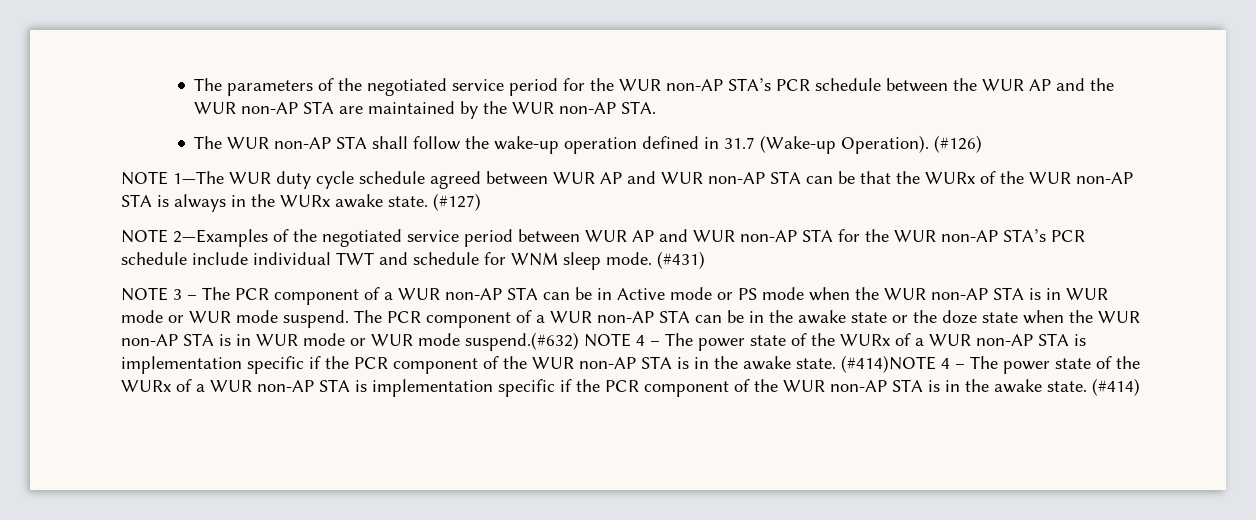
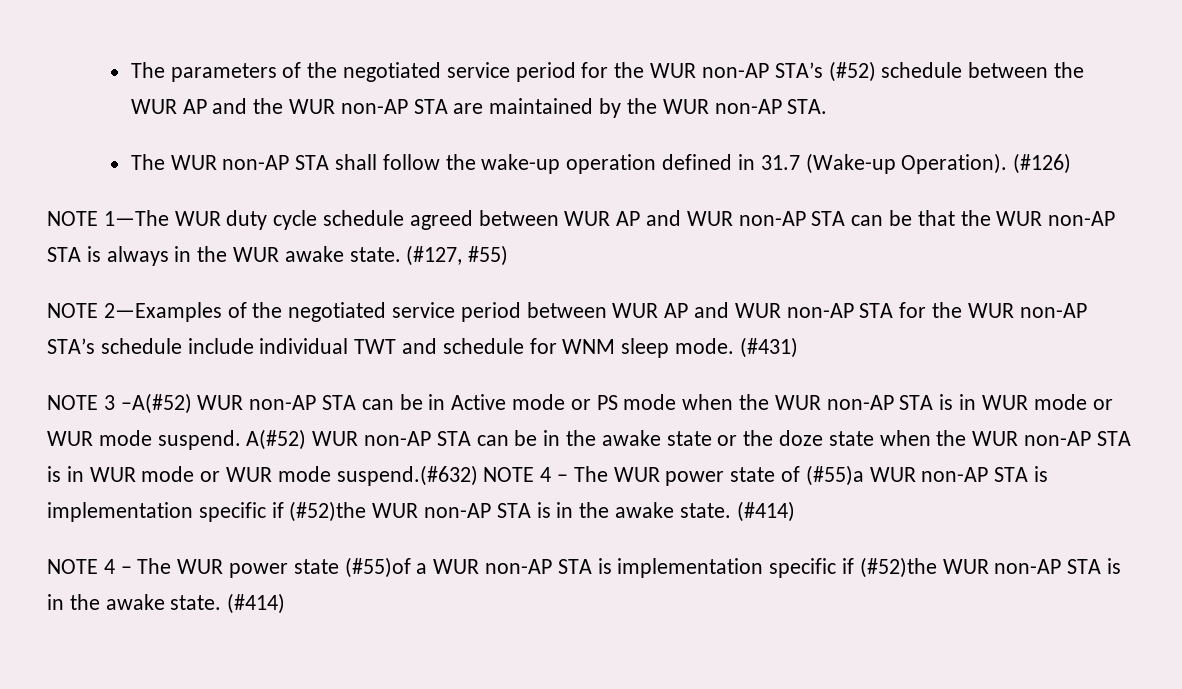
- The parameters of the negotiated service period for the WUR non-AP STA’s PCR schedule between the WUR AP and the WUR non-AP STA are maintained by the WUR non-AP STA.
+ The parameters of the negotiated service period for the WUR non-AP STA’s (#52) schedule between the WUR AP and the WUR non-AP STA are maintained by the WUR non-AP STA.
- NOTE 1—The WUR duty cycle schedule agreed between WUR AP and WUR non-AP STA can be that the WURx of the WUR non-AP STA is always in the WURx awake state. (#127)
+ NOTE 1—The WUR duty cycle schedule agreed between WUR AP and WUR non-AP STA can be that the WUR non-AP STA is always in the WUR awake state. (#127, #55)
- NOTE 2—Examples of the negotiated service period between WUR AP and WUR non-AP STA for the WUR non-AP STA’s PCR schedule include individual TWT and schedule for WNM sleep mode.
+ NOTE 2—Examples of the negotiated service period between WUR AP and WUR non-AP STA for the WUR non-AP STA’s schedule include individual TWT and schedule for WNM sleep mode.
- NOTE 3 – The PCR component of a WUR non-AP STA can be in Active mode or PS mode when the WUR non-AP STA is in WUR mode or WUR mode suspend.
+ NOTE 3 –A(#52) WUR non-AP STA can be in Active mode or PS mode when the WUR non-AP STA is in WUR mode or WUR mode suspend.
- The PCR component of a WUR non-AP STA can be in the awake state or the doze state when the WUR non-AP STA is in WUR mode or WUR mode suspend.(#632) NOTE 4 – The power state of the WURx of a WUR non-AP STA is implementation specific if the PCR component of the WUR non-AP STA is in the awake state. (#414)NOTE 4 – The power state of the WURx of a WUR non-AP STA is implementation specific if the PCR component of the WUR non-AP STA is in the awake state. (#414)
+ A(#52) WUR non-AP STA can be in the awake state or the doze state when the WUR non-AP STA is in WUR mode or WUR mode suspend.(#632) NOTE 4 – The WUR power state of (#55)a WUR non-AP STA is implementation specific if (#52)the WUR non-AP STA is in the awake state. (#414)
+ NOTE 4 – The WUR power state (#55)of a WUR non-AP STA is implementation specific if (#52)the WUR non-AP STA is in the awake state. (#414)

